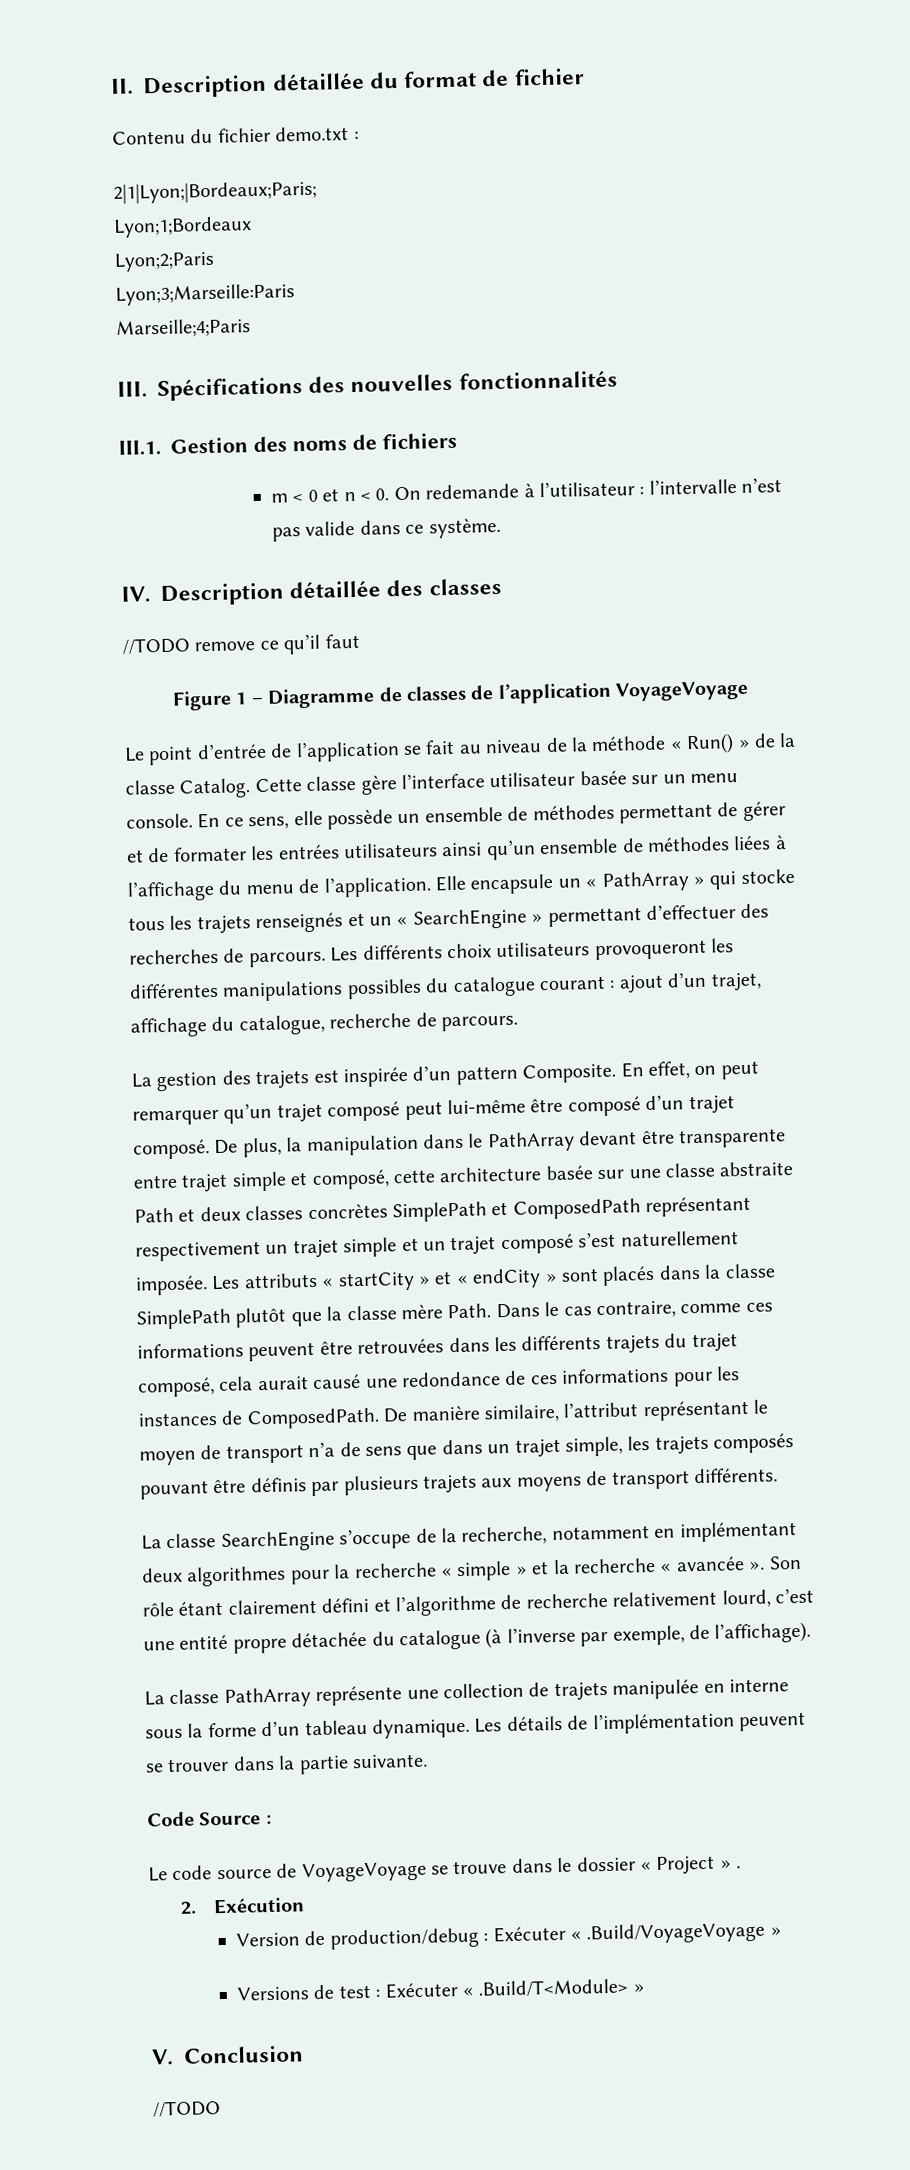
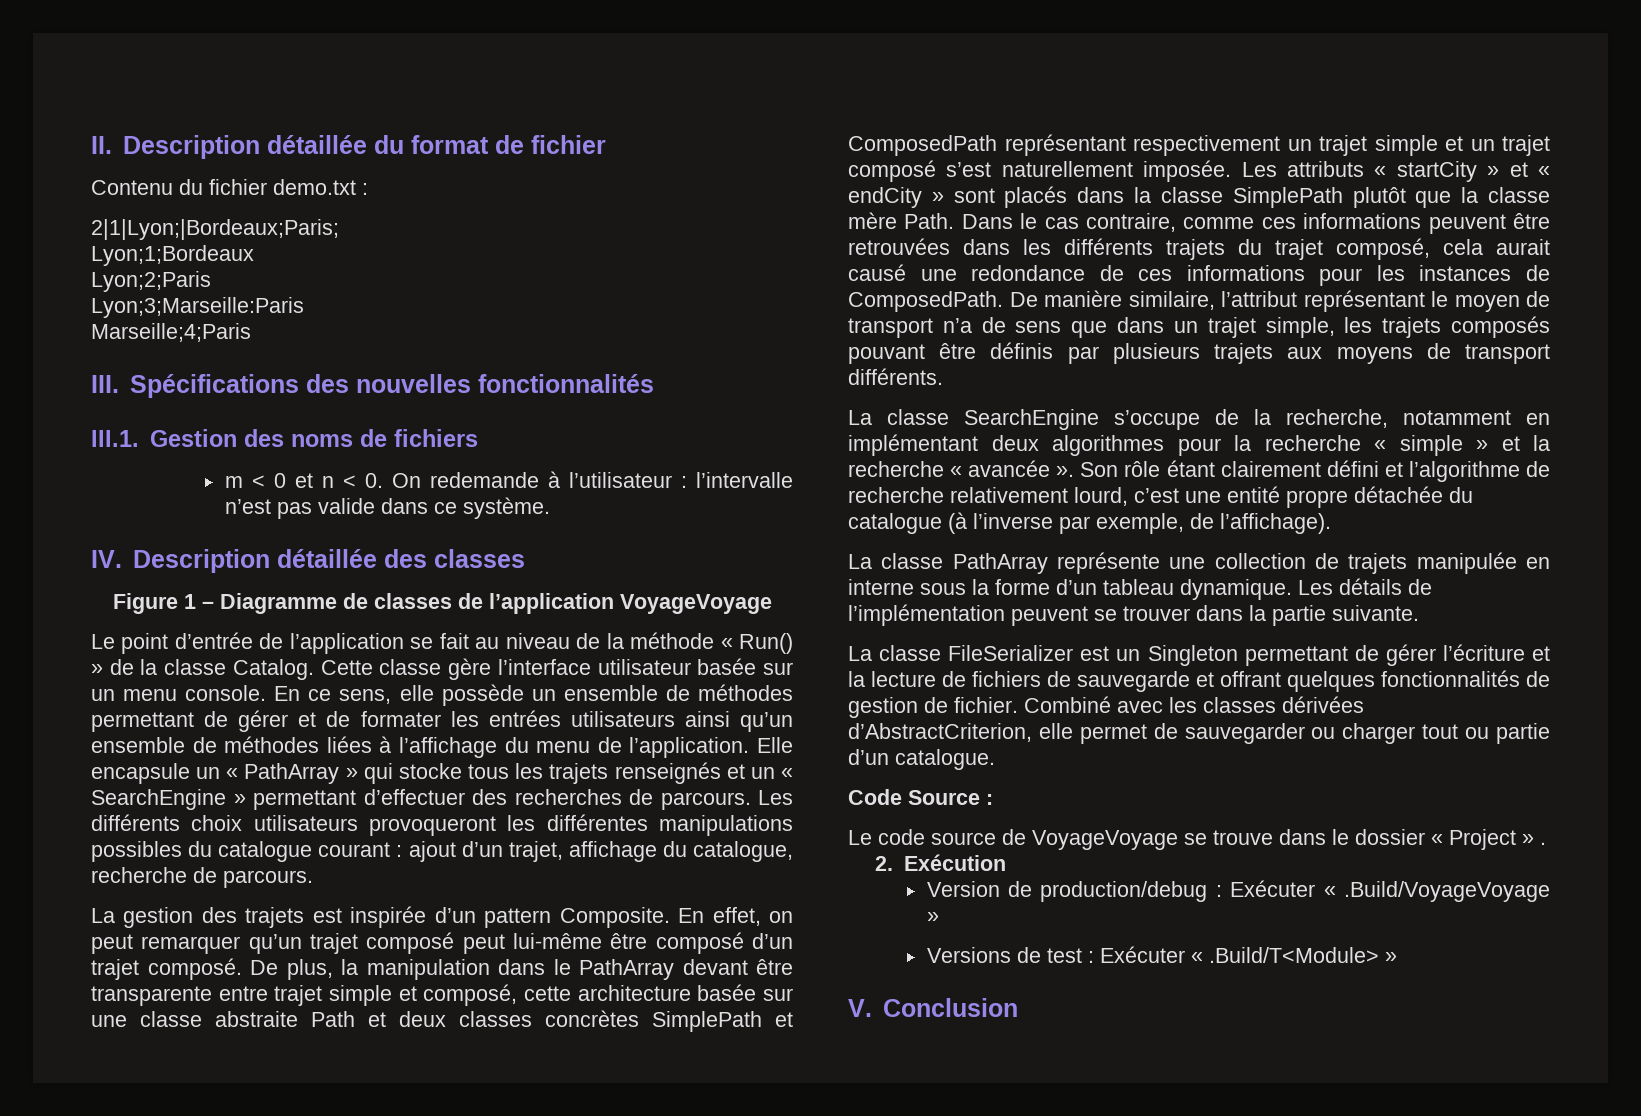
- //TODO remove ce qu’il faut
+ La classe FileSerializer est un Singleton permettant de gérer l’écriture et la lecture de fichiers de sauvegarde et offrant quelques fonctionnalités de gestion de fichier. Combiné avec les classes dérivées d’AbstractCriterion, elle permet de sauvegarder ou charger tout ou partie d’un catalogue.
  V. Conclusion
- //TODO

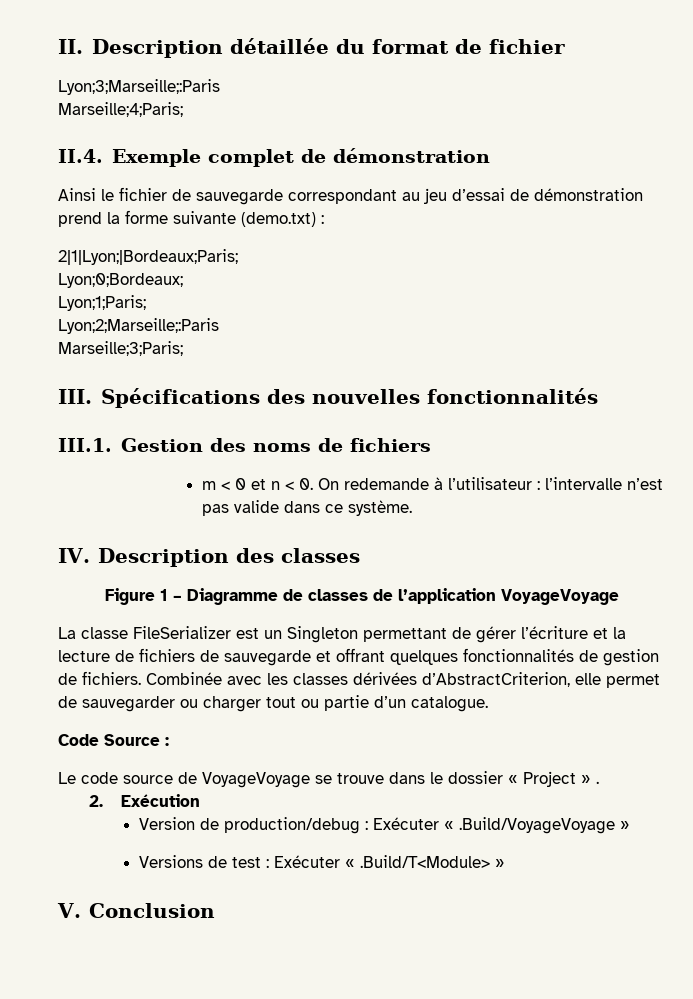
- Contenu du fichier demo.txt :
+ Lyon;3;Marseille;:Paris
+ Marseille;4;Paris;
+ II.4. Exemple complet de démonstration
+ Ainsi le fichier de sauvegarde correspondant au jeu d’essai de démonstration prend la forme suivante (demo.txt) :
  2|1|Lyon;|Bordeaux;Paris;
- Lyon;1;Bordeaux
- Lyon;2;Paris
- Lyon;3;Marseille:Paris
- Marseille;4;Paris
+ Lyon;0;Bordeaux;
+ Lyon;1;Paris;
+ Lyon;2;Marseille;:Paris
+ Marseille;3;Paris;
- IV. Description détaillée des classes
+ IV. Description des classes
- Le point d’entrée de l’application se fait au niveau de la méthode « Run() » de la classe Catalog. Cette classe gère l’interface utilisateur basée sur un menu console. En ce sens, elle possède un ensemble de méthodes permettant de gérer et de formater les entrées utilisateurs ainsi qu’un ensemble de méthodes liées à l’affichage du menu de l’application. Elle encapsule un « PathArray » qui stocke tous les trajets renseignés et un « SearchEngine » permettant d’effectuer des recherches de parcours. Les différents choix utilisateurs provoqueront les différentes manipulations possibles du catalogue courant : ajout d’un trajet, affichage du catalogue, recherche de parcours.
- La gestion des trajets est inspirée d’un pattern Composite. En effet, on peut remarquer qu’un trajet composé peut lui-même être composé d’un trajet composé. De plus, la manipulation dans le PathArray devant être transparente entre trajet simple et composé, cette architecture basée sur une classe abstraite Path et deux classes concrètes SimplePath et ComposedPath représentant respectivement un trajet simple et un trajet composé s’est naturellement imposée. Les attributs « startCity » et « endCity » sont placés dans la classe SimplePath plutôt que la classe mère Path. Dans le cas contraire, comme ces informations peuvent être retrouvées dans les différents trajets du trajet composé, cela aurait causé une redondance de ces informations pour les instances de ComposedPath. De manière similaire, l’attribut représentant le moyen de transport n’a de sens que dans un trajet simple, les trajets composés pouvant être définis par plusieurs trajets aux moyens de transport différents.
- La classe SearchEngine s’occupe de la recherche, notamment en implémentant deux algorithmes pour la recherche « simple » et la recherche « avancée ». Son rôle étant clairement défini et l’algorithme de recherche relativement lourd, c’est une entité propre détachée du catalogue (à l’inverse par exemple, de l’affichage).
- La classe PathArray représente une collection de trajets manipulée en interne sous la forme d’un tableau dynamique. Les détails de l’implémentation peuvent se trouver dans la partie suivante.
- La classe FileSerializer est un Singleton permettant de gérer l’écriture et la lecture de fichiers de sauvegarde et offrant quelques fonctionnalités de gestion de fichier. Combiné avec les classes dérivées d’AbstractCriterion, elle permet de sauvegarder ou charger tout ou partie d’un catalogue.
+ La classe FileSerializer est un Singleton permettant de gérer l’écriture et la lecture de fichiers de sauvegarde et offrant quelques fonctionnalités de gestion de fichiers. Combinée avec les classes dérivées d’AbstractCriterion, elle permet de sauvegarder ou charger tout ou partie d’un catalogue.

